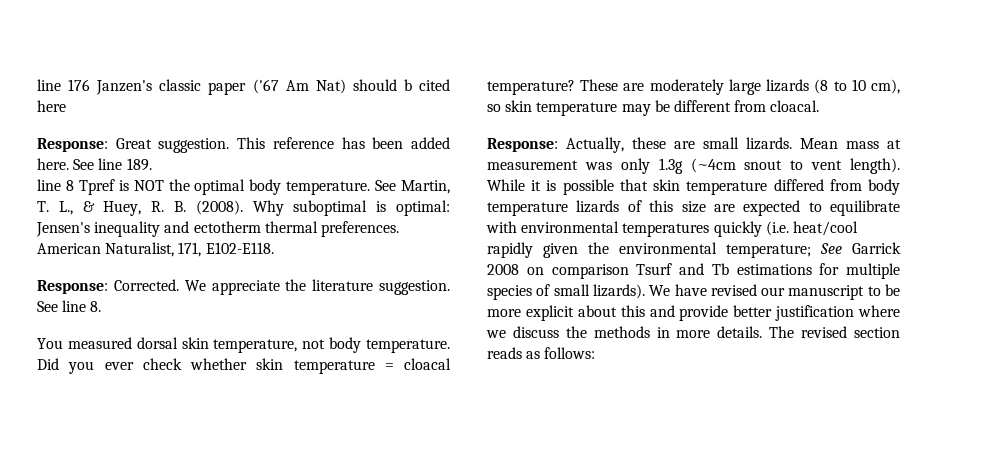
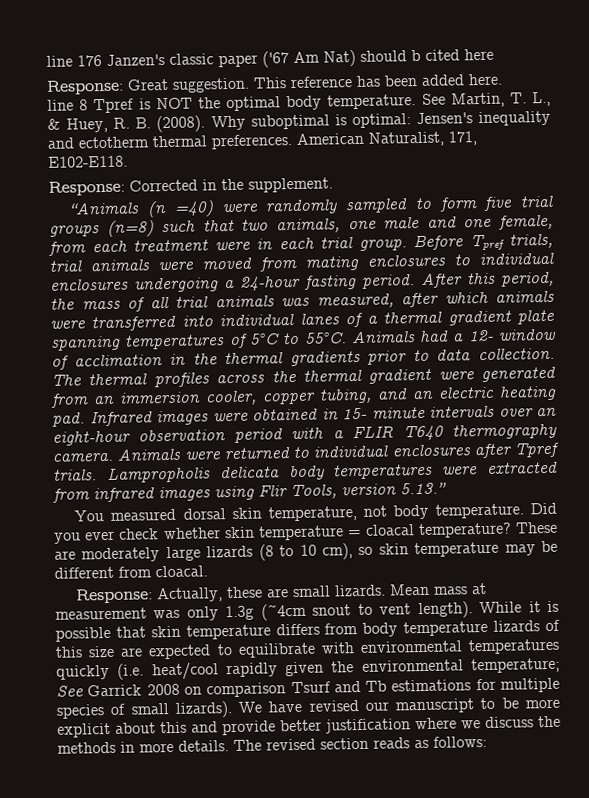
- See line 189.
- Response: Corrected. We appreciate the literature suggestion. See line 8.
+ Response: Corrected in the supplement.
+ “Animals (n =40) were randomly sampled to form five trial groups (n=8) such that two animals, one male and one female, from each treatment were in each trial group. Before Tpref trials, trial animals were moved from mating enclosures to individual enclosures undergoing a 24-hour fasting period. After this period, the mass of all trial animals was measured, after which animals were transferred into individual lanes of a thermal gradient plate spanning temperatures of 5◦C to 55◦C. Animals had a 12- window of acclimation in the thermal gradients prior to data collection. The thermal profiles across the thermal gradient were generated from an immersion cooler, copper tubing, and an electric heating pad. Infrared images were obtained in 15- minute intervals over an eight-hour observation period with a FLIR T640 thermography camera. Animals were returned to individual enclosures after Tpref trials. Lampropholis delicata body temperatures were extracted from infrared images using Flir Tools, version 5.13.”
- While it is possible that skin temperature differed from body temperature lizards of this size are expected to equilibrate with environmental temperatures quickly (i.e. heat/cool rapidly given the environmental temperature; See Garrick 2008 on comparison Tsurf and Tb estimations for multiple species of small lizards).
+ While it is possible that skin temperature differs from body temperature lizards of this size are expected to equilibrate with environmental temperatures quickly (i.e. heat/cool rapidly given the environmental temperature; See Garrick 2008 on comparison Tsurf and Tb estimations for multiple species of small lizards).

